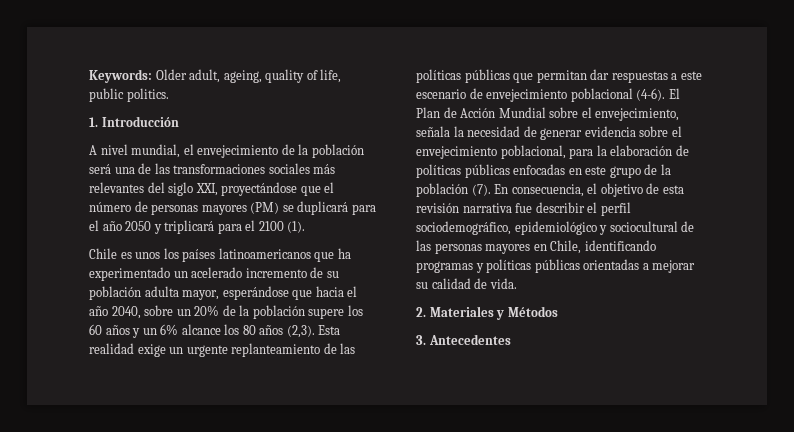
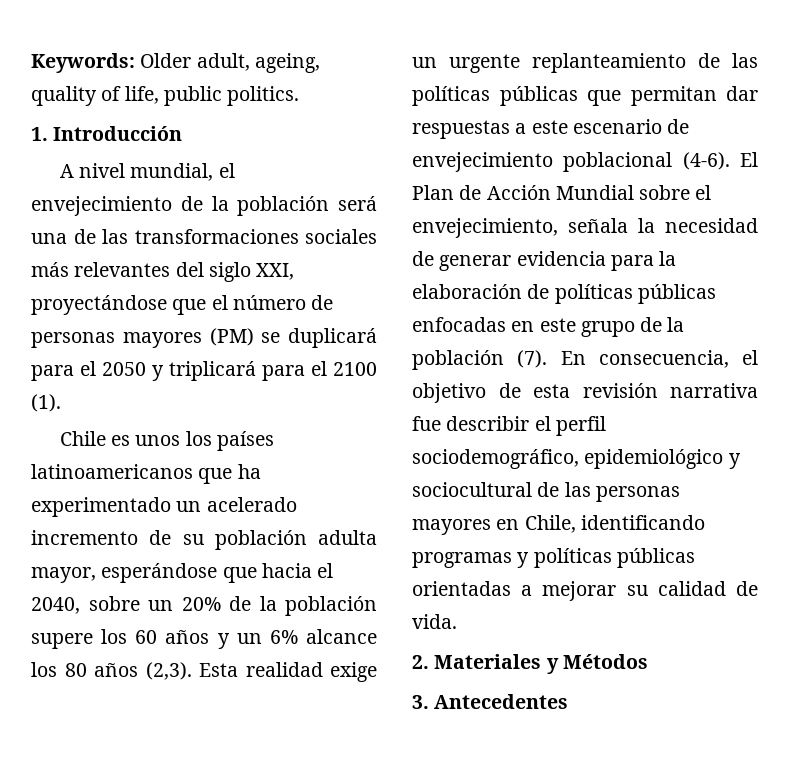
- A nivel mundial, el envejecimiento de la población será una de las transformaciones sociales más relevantes del siglo XXI, proyectándose que el número de personas mayores (PM) se duplicará para el año 2050 y triplicará para el 2100 (1).
+ A nivel mundial, el envejecimiento de la población será una de las transformaciones sociales más relevantes del siglo XXI, proyectándose que el número de personas mayores (PM) se duplicará para el 2050 y triplicará para el 2100 (1).
- Chile es unos los países latinoamericanos que ha experimentado un acelerado incremento de su población adulta mayor, esperándose que hacia el año 2040, sobre un 20% de la población supere los 60 años y un 6% alcance los 80 años (2,3).
+ Chile es unos los países latinoamericanos que ha experimentado un acelerado incremento de su población adulta mayor, esperándose que hacia el 2040, sobre un 20% de la población supere los 60 años y un 6% alcance los 80 años (2,3).
- El Plan de Acción Mundial sobre el envejecimiento, señala la necesidad de generar evidencia sobre el envejecimiento poblacional, para la elaboración de políticas públicas enfocadas en este grupo de la población (7).
+ El Plan de Acción Mundial sobre el envejecimiento, señala la necesidad de generar evidencia para la elaboración de políticas públicas enfocadas en este grupo de la población (7).

